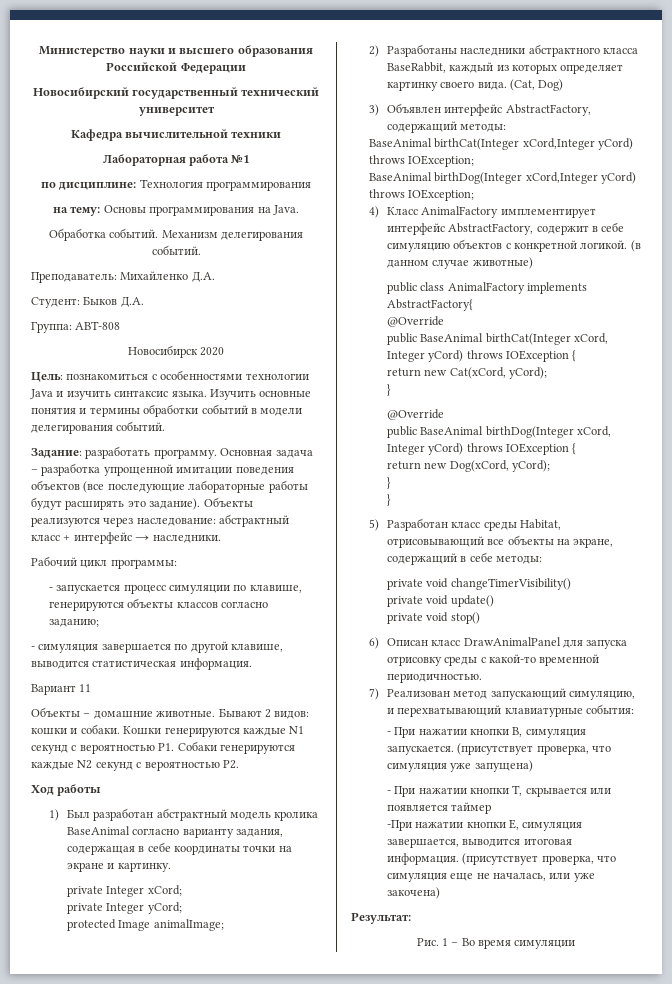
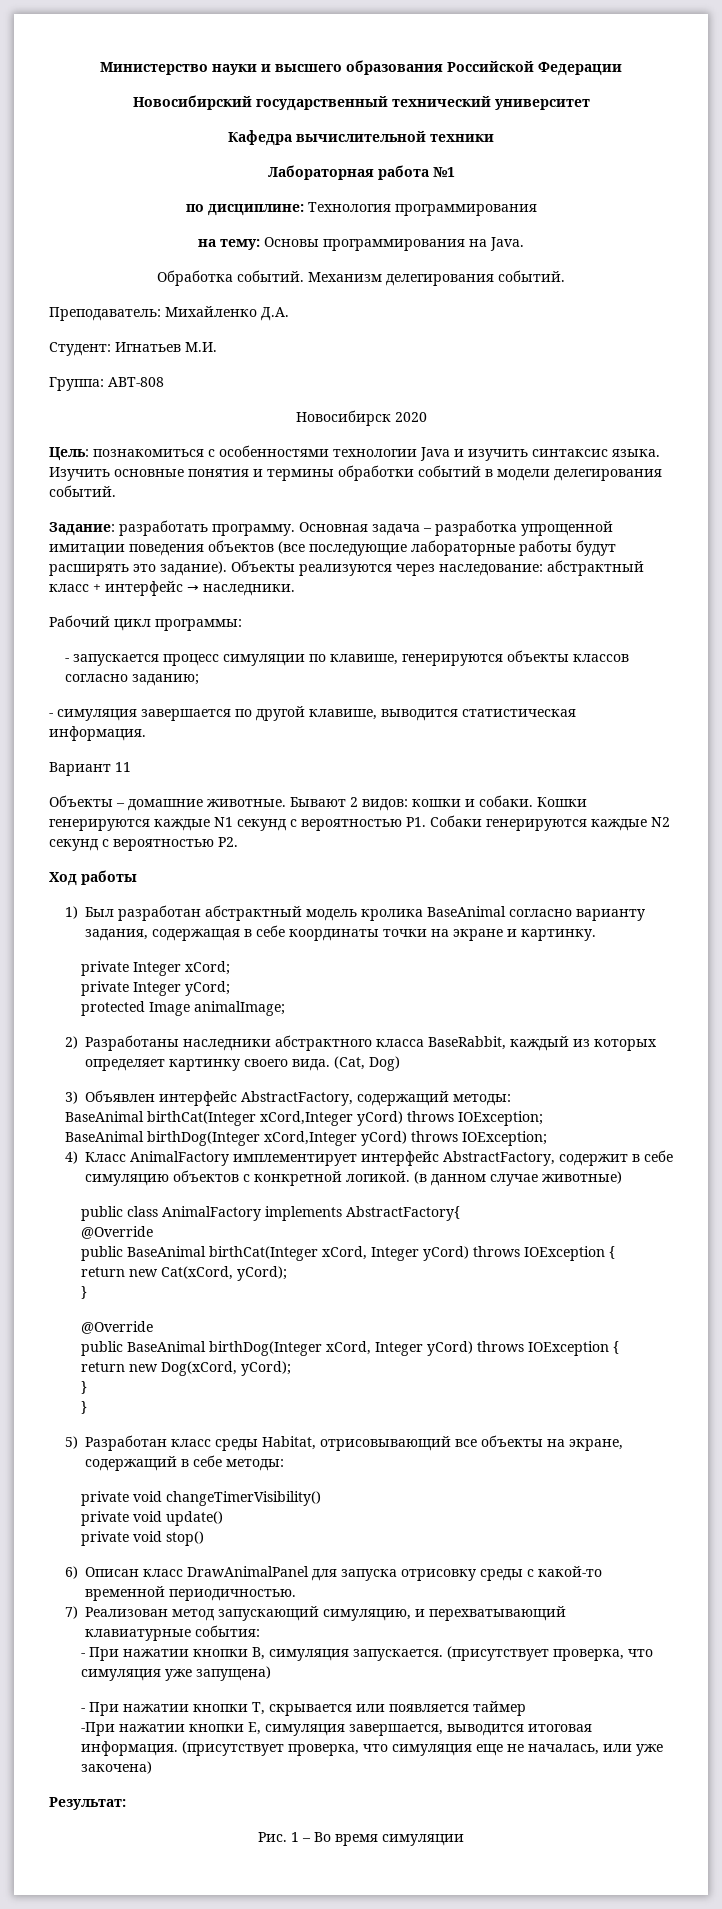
- Студент: Быков Д.А.
+ Студент: Игнатьев М.И.

